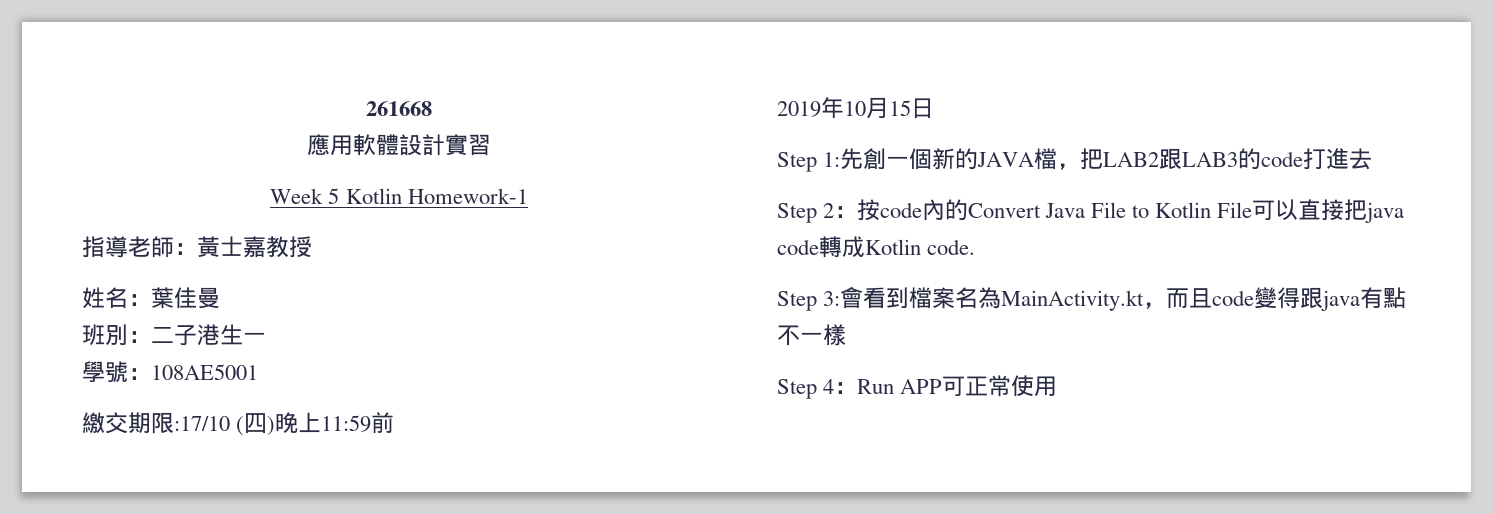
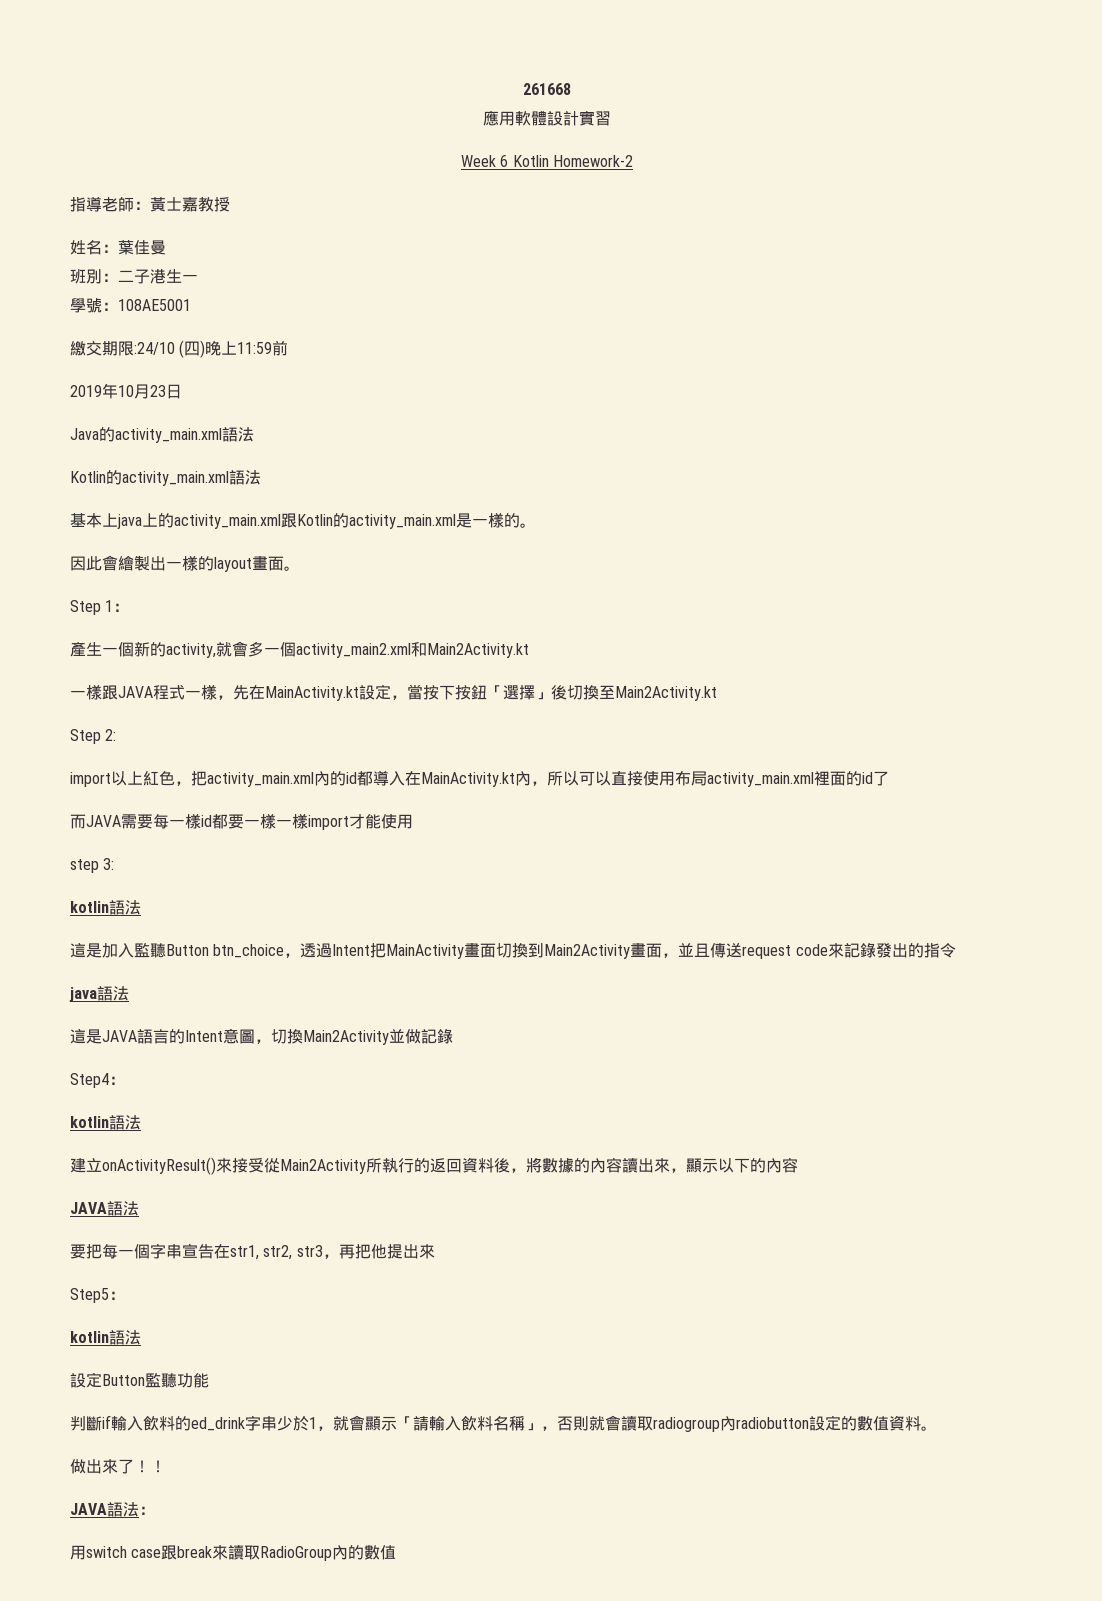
- Week 5 Kotlin Homework-1
+ Week 6 Kotlin Homework-2
- 繳交期限:17/10 (四)晚上11:59前
+ 繳交期限:24/10 (四)晚上11:59前
- 2019年10月15日
+ 2019年10月23日
- Step 1:先創一個新的JAVA檔，把LAB2跟LAB3的code打進去
- Step 2：按code內的Convert Java File to Kotlin File可以直接把java code轉成Kotlin code.
- Step 3:會看到檔案名為MainActivity.kt，而且code變得跟java有點不一樣
- Step 4：Run APP可正常使用
+ Java的activity_main.xml語法
+ Kotlin的activity_main.xml語法
+ 基本上java上的activity_main.xml跟Kotlin的activity_main.xml是一樣的。
+ 因此會繪製出一樣的layout畫面。
+ Step 1：
+ 產生一個新的activity,就會多一個activity_main2.xml和Main2Activity.kt
+ 一樣跟JAVA程式一樣，先在MainActivity.kt設定，當按下按鈕「選擇」後切換至Main2Activity.kt
+ Step 2:
+ import以上紅色，把activity_main.xml內的id都導入在MainActivity.kt內，所以可以直接使用布局activity_main.xml裡面的id了
+ 而JAVA需要每一樣id都要一樣一樣import才能使用
+ step 3:
+ kotlin語法
+ 這是加入監聽Button btn_choice，透過Intent把MainActivity畫面切換到Main2Activity畫面，並且傳送request code來記錄發出的指令
+ java語法
+ 這是JAVA語言的Intent意圖，切換Main2Activity並做記錄
+ Step4：
+ kotlin語法
+ 建立onActivityResult()來接受從Main2Activity所執行的返回資料後，將數據的內容讀出來，顯示以下的內容
+ JAVA語法
+ 要把每一個字串宣告在str1, str2, str3，再把他提出來
+ Step5：
+ kotlin語法
+ 設定Button監聽功能
+ 判斷if輸入飲料的ed_drink字串少於1，就會顯示「請輸入飲料名稱」，否則就會讀取radiogroup內radiobutton設定的數值資料。
+ 做出來了！！
+ JAVA語法：
+ 用switch case跟break來讀取RadioGroup內的數值

